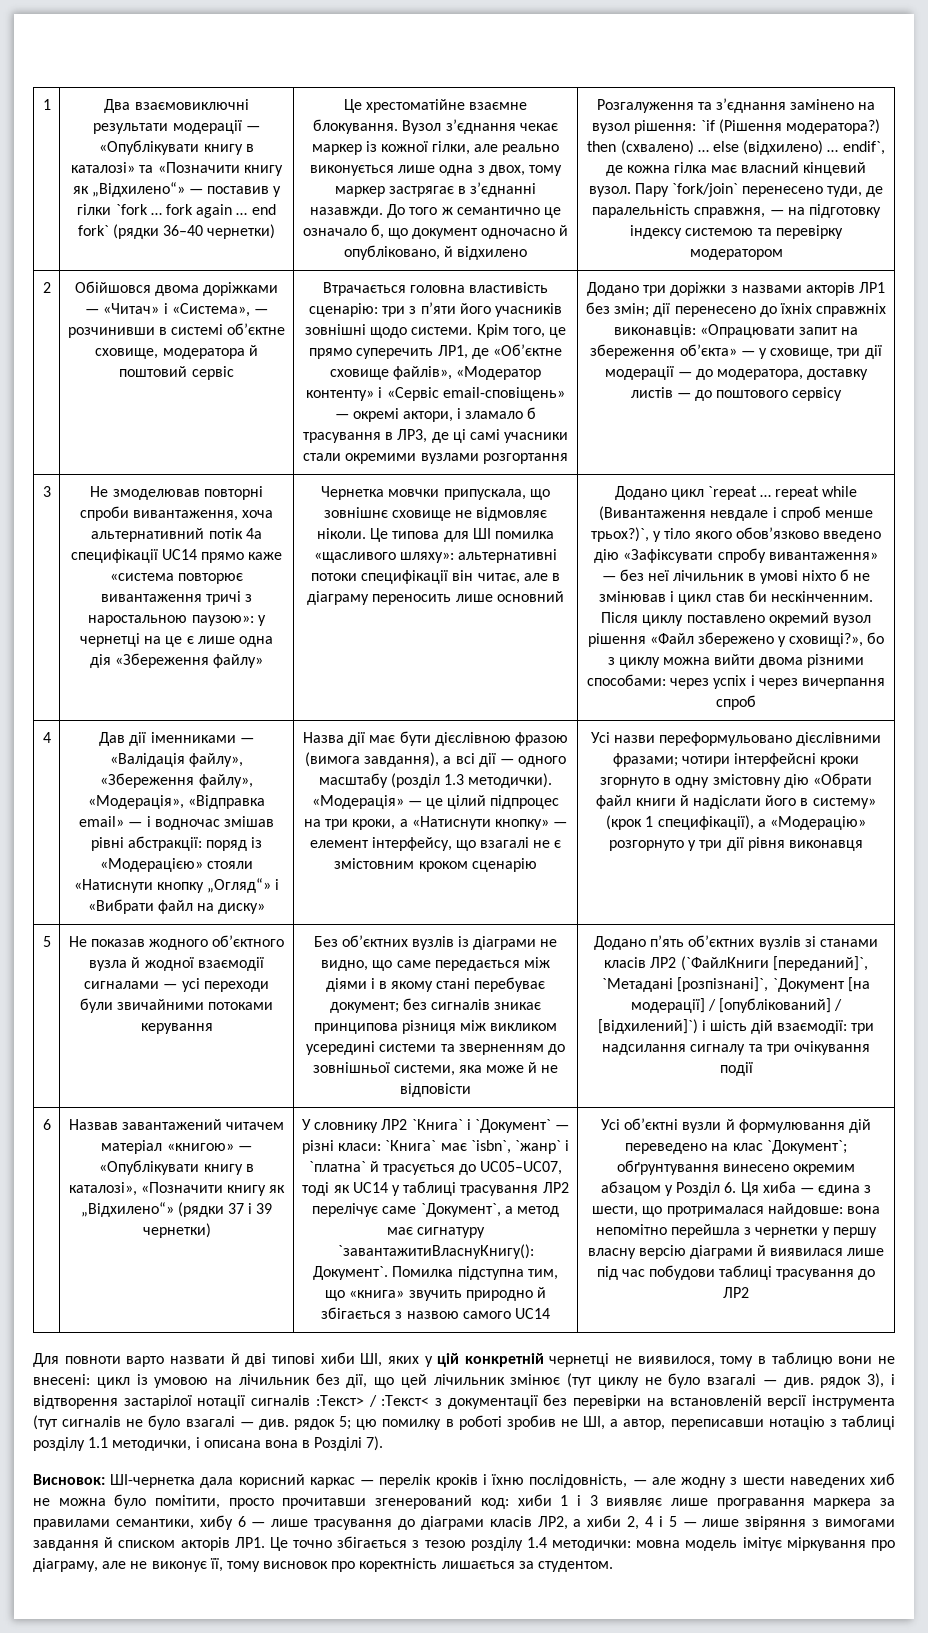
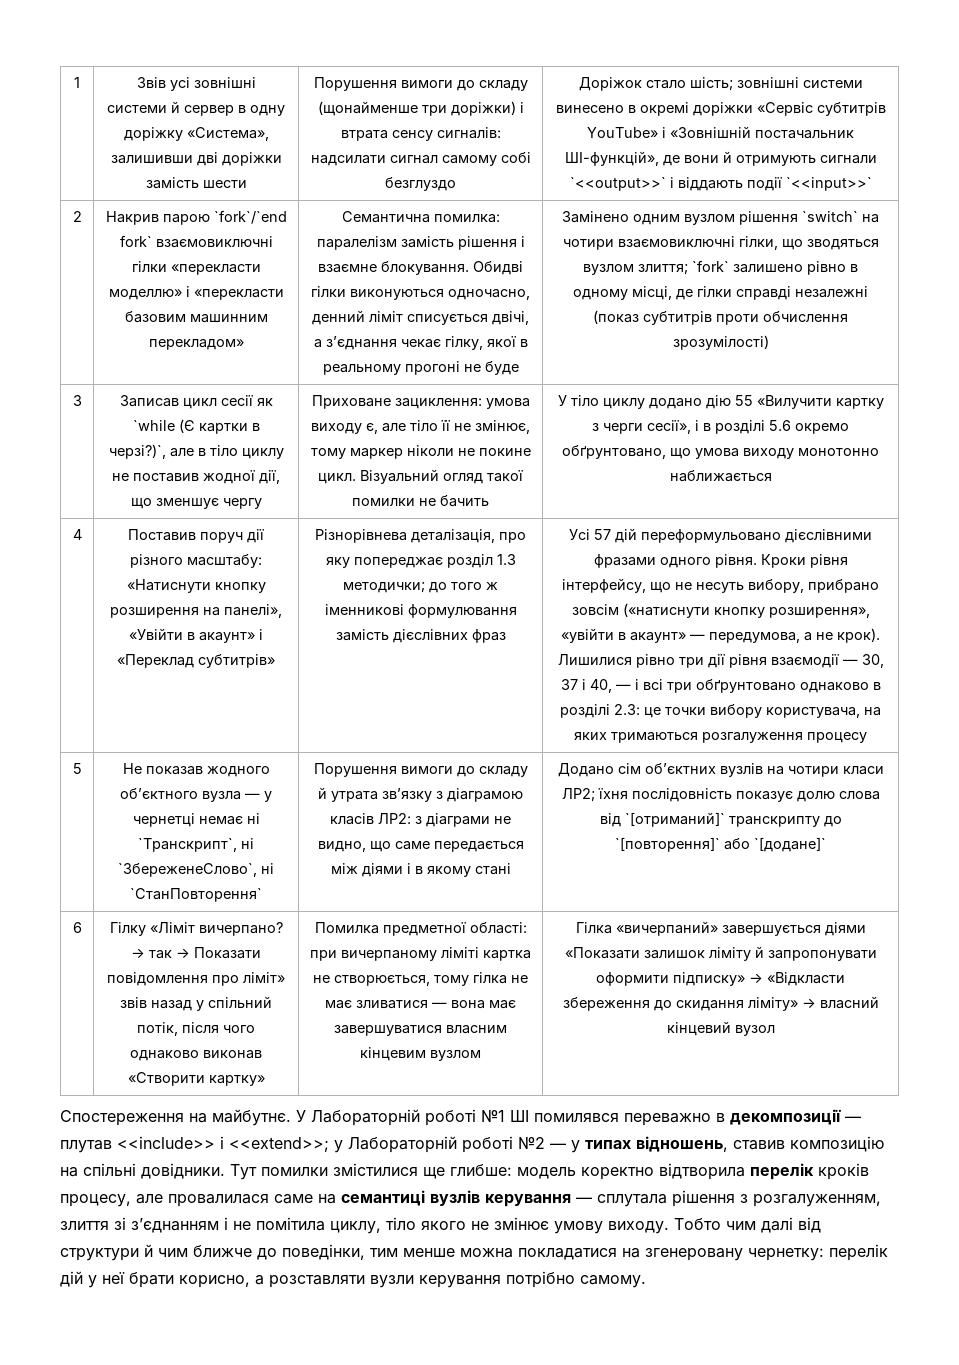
- Два взаємовиключні результати модерації — «Опублікувати книгу в каталозі» та «Позначити книгу як „Відхилено“» — поставив у гілки `fork … fork again … end fork` (рядки 36–40 чернетки) | Це хрестоматійне взаємне блокування. Вузол зʼєднання чекає маркер із кожної гілки, але реально виконується лише одна з двох, тому маркер застрягає в зʼєднанні назавжди. До того ж семантично це означало б, що документ одночасно й опубліковано, й відхилено | Розгалуження та зʼєднання замінено на вузол рішення: `if (Рішення модератора?) then (схвалено) … else (відхилено) … endif`, де кожна гілка має власний кінцевий вузол. Пару `fork/join` перенесено туди, де паралельність справжня, — на підготовку індексу системою та перевірку модератором
- 2 | Обійшовся двома доріжками — «Читач» і «Система», — розчинивши в системі обʼєктне сховище, модератора й поштовий сервіс | Втрачається головна властивість сценарію: три з пʼяти його учасників зовнішні щодо системи. Крім того, це прямо суперечить ЛР1, де «Обʼєктне сховище файлів», «Модератор контенту» і «Сервіс email-сповіщень» — окремі актори, і зламало б трасування в ЛР3, де ці самі учасники стали окремими вузлами розгортання | Додано три доріжки з назвами акторів ЛР1 без змін; дії перенесено до їхніх справжніх виконавців: «Опрацювати запит на збереження обʼєкта» — у сховище, три дії модерації — до модератора, доставку листів — до поштового сервісу
- 3 | Не змоделював повторні спроби вивантаження, хоча альтернативний потік 4а специфікації UC14 прямо каже «система повторює вивантаження тричі з наростальною паузою»: у чернетці на це є лише одна дія «Збереження файлу» | Чернетка мовчки припускала, що зовнішнє сховище не відмовляє ніколи. Це типова для ШІ помилка «щасливого шляху»: альтернативні потоки специфікації він читає, але в діаграму переносить лише основний | Додано цикл `repeat … repeat while (Вивантаження невдале і спроб менше трьох?)`, у тіло якого обовʼязково введено дію «Зафіксувати спробу вивантаження» — без неї лічильник в умові ніхто б не змінював і цикл став би нескінченним. Після циклу поставлено окремий вузол рішення «Файл збережено у сховищі?», бо з циклу можна вийти двома різними способами: через успіх і через вичерпання спроб
- 4 | Дав дії іменниками — «Валідація файлу», «Збереження файлу», «Модерація», «Відправка email» — і водночас змішав рівні абстракції: поряд із «Модерацією» стояли «Натиснути кнопку „Огляд“» і «Вибрати файл на диску» | Назва дії має бути дієслівною фразою (вимога завдання), а всі дії — одного масштабу (розділ 1.3 методички). «Модерація» — це цілий підпроцес на три кроки, а «Натиснути кнопку» — елемент інтерфейсу, що взагалі не є змістовним кроком сценарію | Усі назви переформульовано дієслівними фразами; чотири інтерфейсні кроки згорнуто в одну змістовну дію «Обрати файл книги й надіслати його в систему» (крок 1 специфікації), а «Модерацію» розгорнуто у три дії рівня виконавця
+ Звів усі зовнішні системи й сервер в одну доріжку «Система», залишивши дві доріжки замість шести | Порушення вимоги до складу (щонайменше три доріжки) і втрата сенсу сигналів: надсилати сигнал самому собі безглуздо | Доріжок стало шість; зовнішні системи винесено в окремі доріжки «Сервіс субтитрів YouTube» і «Зовнішній постачальник ШІ-функцій», де вони й отримують сигнали `<<output>>` і віддають події `<<input>>`
+ 2 | Накрив парою `fork`/`end fork` взаємовиключні гілки «перекласти моделлю» і «перекласти базовим машинним перекладом» | Семантична помилка: паралелізм замість рішення і взаємне блокування. Обидві гілки виконуються одночасно, денний ліміт списується двічі, а зʼєднання чекає гілку, якої в реальному прогоні не буде | Замінено одним вузлом рішення `switch` на чотири взаємовиключні гілки, що зводяться вузлом злиття; `fork` залишено рівно в одному місці, де гілки справді незалежні (показ субтитрів проти обчислення зрозумілості)
+ 3 | Записав цикл сесії як `while (Є картки в черзі?)`, але в тіло циклу не поставив жодної дії, що зменшує чергу | Приховане зациклення: умова виходу є, але тіло її не змінює, тому маркер ніколи не покине цикл. Візуальний огляд такої помилки не бачить | У тіло циклу додано дію 55 «Вилучити картку з черги сесії», і в розділі 5.6 окремо обґрунтовано, що умова виходу монотонно наближається
+ 4 | Поставив поруч дії різного масштабу: «Натиснути кнопку розширення на панелі», «Увійти в акаунт» і «Переклад субтитрів» | Різнорівнева деталізація, про яку попереджає розділ 1.3 методички; до того ж іменникові формулювання замість дієслівних фраз | Усі 57 дій переформульовано дієслівними фразами одного рівня. Кроки рівня інтерфейсу, що не несуть вибору, прибрано зовсім («натиснути кнопку розширення», «увійти в акаунт» — передумова, а не крок). Лишилися рівно три дії рівня взаємодії — 30, 37 і 40, — і всі три обґрунтовано однаково в розділі 2.3: це точки вибору користувача, на яких тримаються розгалуження процесу
- Не показав жодного обʼєктного вузла й жодної взаємодії сигналами — усі переходи були звичайними потоками керування | Без обʼєктних вузлів із діаграми не видно, що саме передається між діями і в якому стані перебуває документ; без сигналів зникає принципова різниця між викликом усередині системи та зверненням до зовнішньої системи, яка може й не відповісти | Додано пʼять обʼєктних вузлів зі станами класів ЛР2 (`ФайлКниги [переданий]`, `Метадані [розпізнані]`, `Документ [на модерації] / [опублікований] / [відхилений]`) і шість дій взаємодії: три надсилання сигналу та три очікування події
- 6 | Назвав завантажений читачем матеріал «книгою» — «Опублікувати книгу в каталозі», «Позначити книгу як „Відхилено“» (рядки 37 і 39 чернетки) | У словнику ЛР2 `Книга` і `Документ` — різні класи: `Книга` має `isbn`, `жанр` і `платна` й трасується до UC05–UC07, тоді як UC14 у таблиці трасування ЛР2 перелічує саме `Документ`, а метод має сигнатуру `завантажитиВласнуКнигу(): Документ`. Помилка підступна тим, що «книга» звучить природно й збігається з назвою самого UC14 | Усі обʼєктні вузли й формулювання дій переведено на клас `Документ`; обґрунтування винесено окремим абзацом у Розділ 6. Ця хиба — єдина з шести, що протрималася найдовше: вона непомітно перейшла з чернетки у першу власну версію діаграми й виявилася лише під час побудови таблиці трасування до ЛР2
- Для повноти варто назвати й дві типові хиби ШІ, яких у цій конкретній чернетці не виявилося, тому в таблицю вони не внесені: цикл із умовою на лічильник без дії, що цей лічильник змінює (тут циклу не було взагалі — див. рядок 3), і відтворення застарілої нотації сигналів :Текст> / :Текст< з документації без перевірки на встановленій версії інструмента (тут сигналів не було взагалі — див. рядок 5; цю помилку в роботі зробив не ШІ, а автор, переписавши нотацію з таблиці розділу 1.1 методички, і описана вона в Розділі 7).
- Висновок: ШІ-чернетка дала корисний каркас — перелік кроків і їхню послідовність, — але жодну з шести наведених хиб не можна було помітити, просто прочитавши згенерований код: хиби 1 і 3 виявляє лише програвання маркера за правилами семантики, хибу 6 — лише трасування до діаграми класів ЛР2, а хиби 2, 4 і 5 — лише звіряння з вимогами завдання й списком акторів ЛР1. Це точно збігається з тезою розділу 1.4 методички: мовна модель імітує міркування про діаграму, але не виконує її, тому висновок про коректність лишається за студентом.
+ Не показав жодного обʼєктного вузла — у чернетці немає ні `Транскрипт`, ні `ЗбереженеСлово`, ні `СтанПовторення` | Порушення вимоги до складу й утрата звʼязку з діаграмою класів ЛР2: з діаграми не видно, що саме передається між діями і в якому стані | Додано сім обʼєктних вузлів на чотири класи ЛР2; їхня послідовність показує долю слова від `[отриманий]` транскрипту до `[повторення]` або `[додане]`
+ 6 | Гілку «Ліміт вичерпано? → так → Показати повідомлення про ліміт» звів назад у спільний потік, після чого однаково виконав «Створити картку» | Помилка предметної області: при вичерпаному ліміті картка не створюється, тому гілка не має зливатися — вона має завершуватися власним кінцевим вузлом | Гілка «вичерпаний» завершується діями «Показати залишок ліміту й запропонувати оформити підписку» → «Відкласти збереження до скидання ліміту» → власний кінцевий вузол
+ Спостереження на майбутнє. У Лабораторній роботі №1 ШІ помилявся переважно в декомпозиції — плутав <<include>> і <<extend>>; у Лабораторній роботі №2 — у типах відношень, ставив композицію на спільні довідники. Тут помилки змістилися ще глибше: модель коректно відтворила перелік кроків процесу, але провалилася саме на семантиці вузлів керування — сплутала рішення з розгалуженням, злиття зі зʼєднанням і не помітила циклу, тіло якого не змінює умову виходу. Тобто чим далі від структури й чим ближче до поведінки, тим менше можна покладатися на згенеровану чернетку: перелік дій у неї брати корисно, а розставляти вузли керування потрібно самому.

